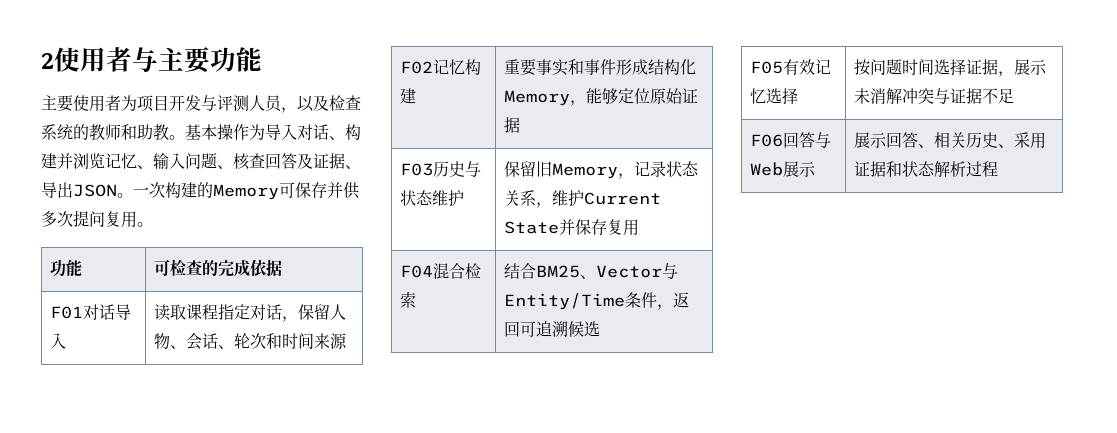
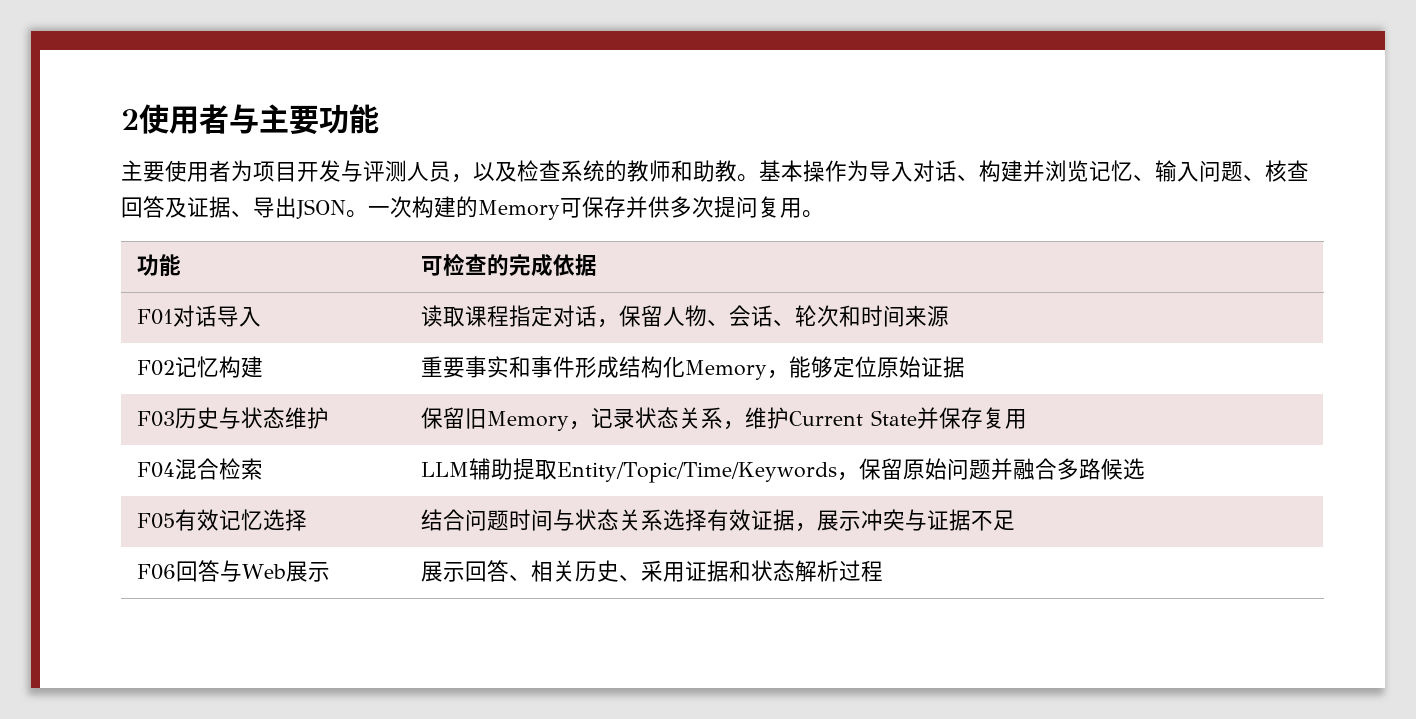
- F04混合检索 | 结合BM25、Vector与Entity/Time条件，返回可追溯候选
+ F04混合检索 | LLM辅助提取Entity/Topic/Time/Keywords，保留原始问题并融合多路候选
- F05有效记忆选择 | 按问题时间选择证据，展示未消解冲突与证据不足
+ F05有效记忆选择 | 结合问题时间与状态关系选择有效证据，展示冲突与证据不足

